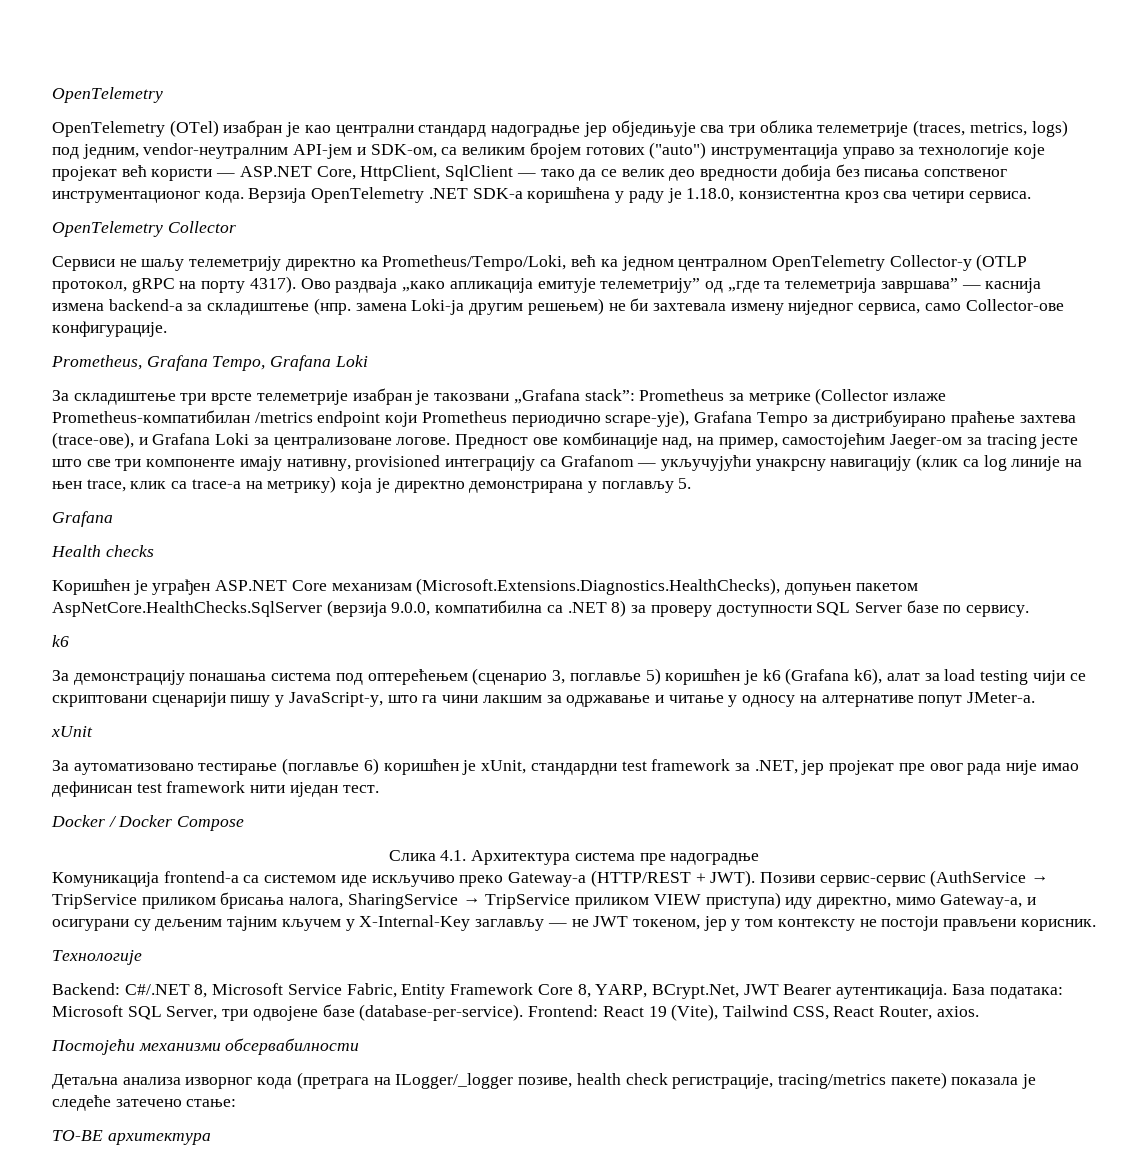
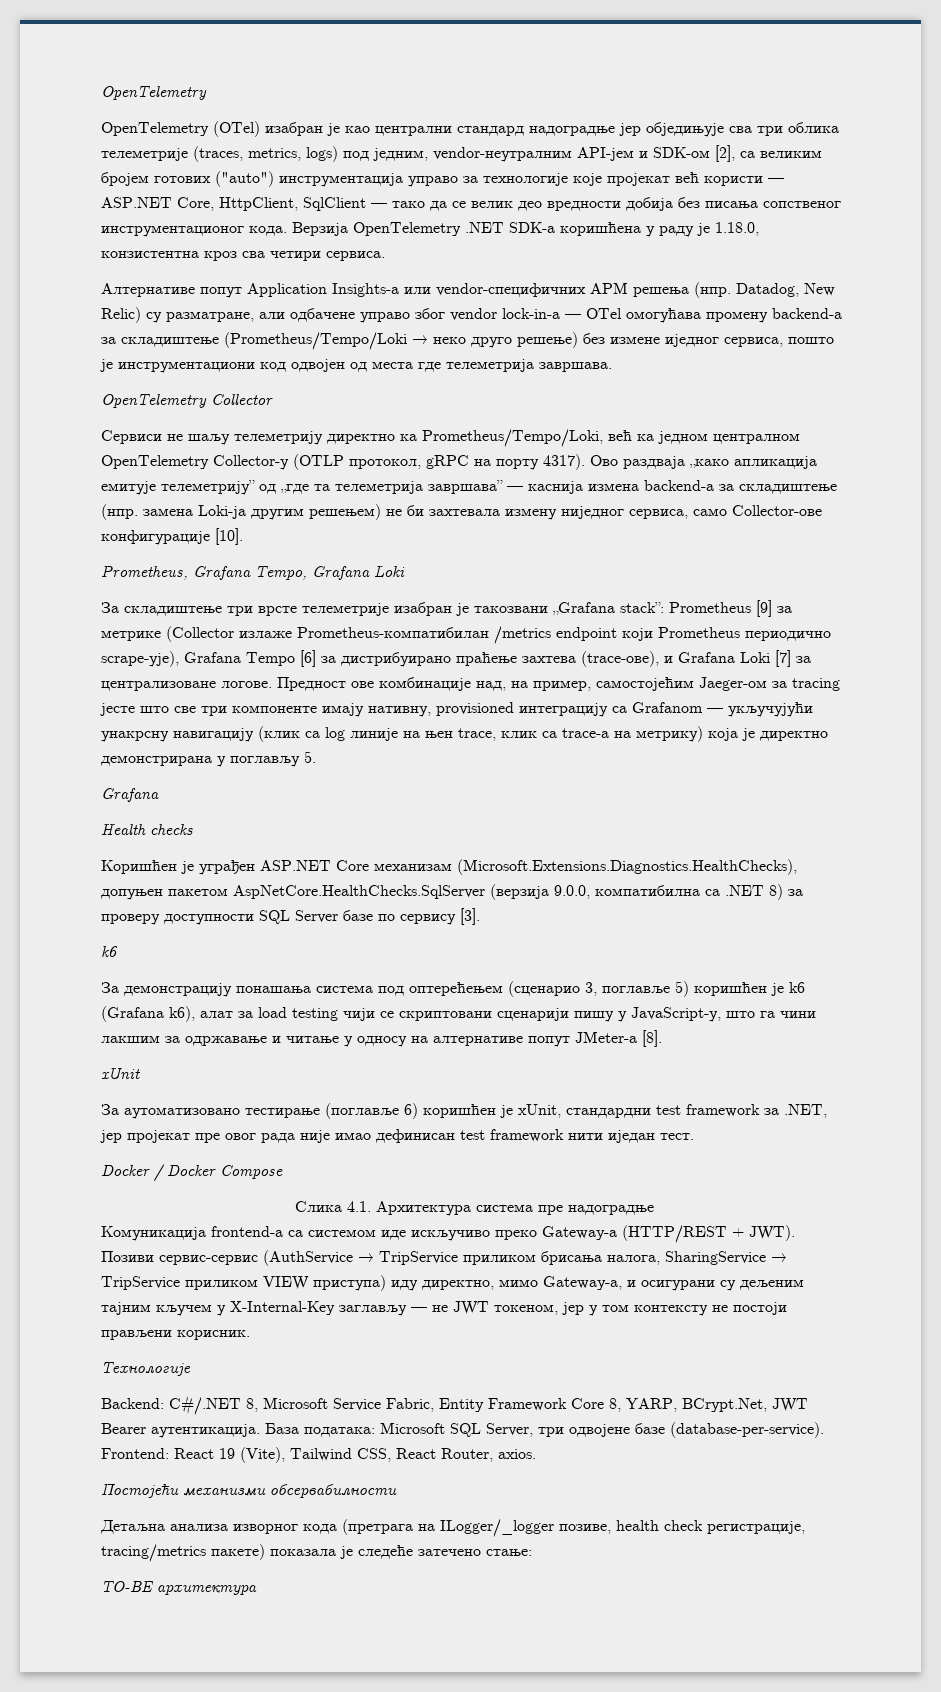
- OpenTelemetry (OTel) изабран је као централни стандард надоградње јер обједињује сва три облика телеметрије (traces, metrics, logs) под једним, vendor-неутралним API-јем и SDK-ом, са великим бројем готових ("auto") инструментација управо за технологије које пројекат већ користи — ASP.NET Core, HttpClient, SqlClient — тако да се велик део вредности добија без писања сопственог инструментационог кода.
+ OpenTelemetry (OTel) изабран је као централни стандард надоградње јер обједињује сва три облика телеметрије (traces, metrics, logs) под једним, vendor-неутралним API-јем и SDK-ом [2], са великим бројем готових ("auto") инструментација управо за технологије које пројекат већ користи — ASP.NET Core, HttpClient, SqlClient — тако да се велик део вредности добија без писања сопственог инструментационог кода.
+ Алтернативе попут Application Insights-а или vendor-специфичних APM решења (нпр. Datadog, New Relic) су разматране, али одбачене управо због vendor lock-in-а — OTel омогућава промену backend-а за складиштење (Prometheus/Tempo/Loki → неко друго решење) без измене иједног сервиса, пошто је инструментациони код одвојен од места где телеметрија завршава.
- Ово раздваја „како апликација емитује телеметрију” од „где та телеметрија завршава” — каснија измена backend-а за складиштење (нпр. замена Loki-ја другим решењем) не би захтевала измену ниједног сервиса, само Collector-ове конфигурације.
+ Ово раздваја „како апликација емитује телеметрију” од „где та телеметрија завршава” — каснија измена backend-а за складиштење (нпр. замена Loki-ја другим решењем) не би захтевала измену ниједног сервиса, само Collector-ове конфигурације [10].
- За складиштење три врсте телеметрије изабран је такозвани „Grafana stack”: Prometheus за метрике (Collector излаже Prometheus-компатибилан /metrics endpoint који Prometheus периодично scrape-ује), Grafana Tempo за дистрибуирано праћење захтева (trace-ове), и Grafana Loki за централизоване логове.
+ За складиштење три врсте телеметрије изабран је такозвани „Grafana stack”: Prometheus [9] за метрике (Collector излаже Prometheus-компатибилан /metrics endpoint који Prometheus периодично scrape-ује), Grafana Tempo [6] за дистрибуирано праћење захтева (trace-ове), и Grafana Loki [7] за централизоване логове.
- Коришћен је уграђен ASP.NET Core механизам (Microsoft.Extensions.Diagnostics.HealthChecks), допуњен пакетом AspNetCore.HealthChecks.SqlServer (верзија 9.0.0, компатибилна са .NET 8) за проверу доступности SQL Server базе по сервису.
+ Коришћен је уграђен ASP.NET Core механизам (Microsoft.Extensions.Diagnostics.HealthChecks), допуњен пакетом AspNetCore.HealthChecks.SqlServer (верзија 9.0.0, компатибилна са .NET 8) за проверу доступности SQL Server базе по сервису [3].
- За демонстрацију понашања система под оптерећењем (сценарио 3, поглавље 5) коришћен је k6 (Grafana k6), алат за load testing чији се скриптовани сценарији пишу у JavaScript-у, што га чини лакшим за одржавање и читање у односу на алтернативе попут JMeter-а.
+ За демонстрацију понашања система под оптерећењем (сценарио 3, поглавље 5) коришћен је k6 (Grafana k6), алат за load testing чији се скриптовани сценарији пишу у JavaScript-у, што га чини лакшим за одржавање и читање у односу на алтернативе попут JMeter-а [8].

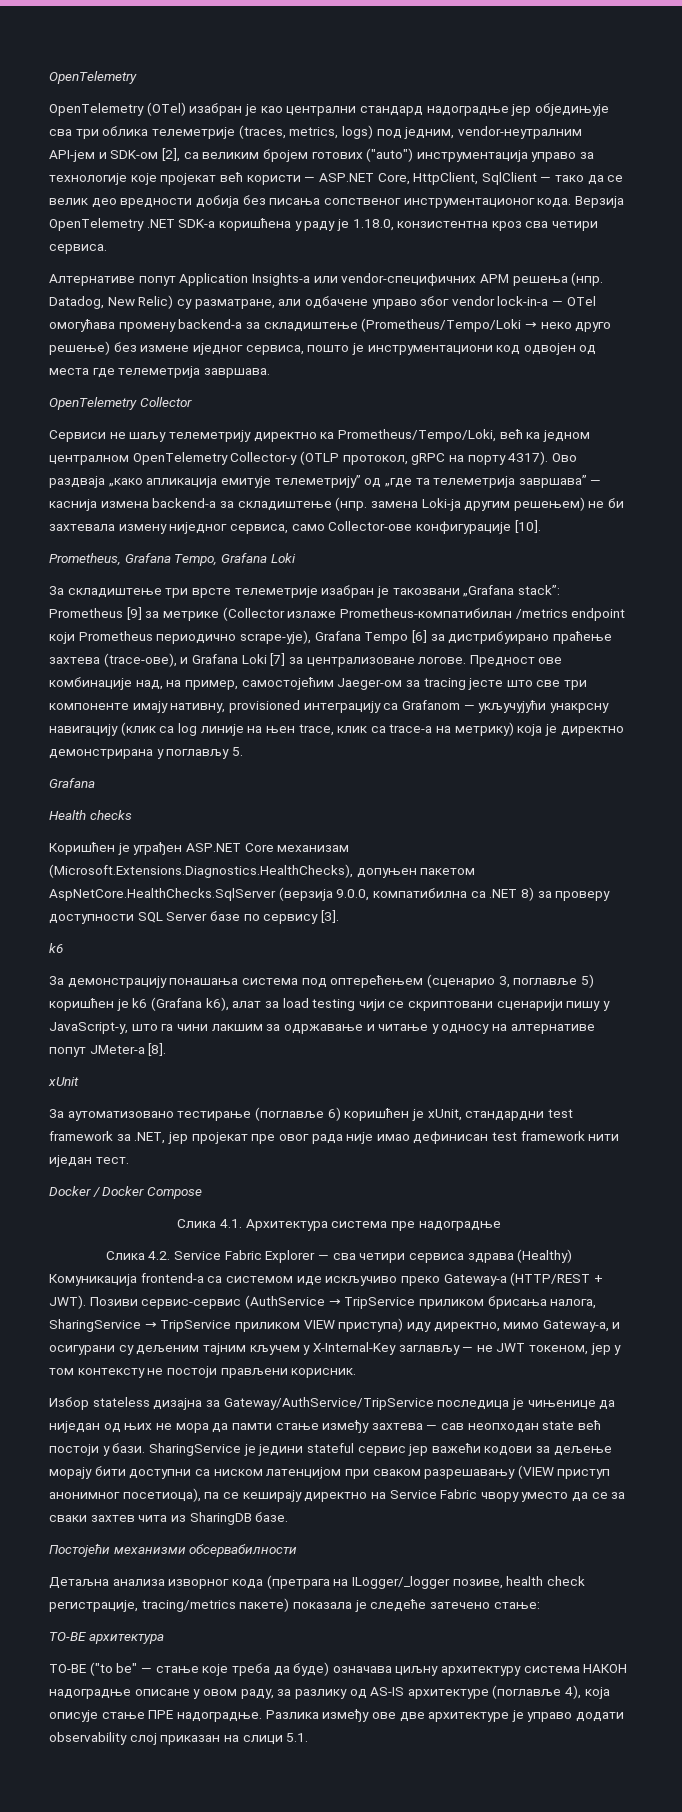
+ Слика 4.2. Service Fabric Explorer — сва четири сервиса здрава (Healthy)
- Технологије
- Backend: C#/.NET 8, Microsoft Service Fabric, Entity Framework Core 8, YARP, BCrypt.Net, JWT Bearer аутентикација. База података: Microsoft SQL Server, три одвојене базе (database-per-service). Frontend: React 19 (Vite), Tailwind CSS, React Router, axios.
+ Избор stateless дизајна за Gateway/AuthService/TripService последица је чињенице да ниједан од њих не мора да памти стање између захтева — сав неопходан state већ постоји у бази. SharingService је једини stateful сервис јер важећи кодови за дељење морају бити доступни са ниском латенцијом при сваком разрешавању (VIEW приступ анонимног посетиоца), па се кеширају директно на Service Fabric чвору уместо да се за сваки захтев чита из SharingDB базе.
+ TO-BE ("to be" — стање које треба да буде) означава циљну архитектуру система НАКОН надоградње описане у овом раду, за разлику од AS-IS архитектуре (поглавље 4), која описује стање ПРЕ надоградње. Разлика између ове две архитектуре је управо додати observability слој приказан на слици 5.1.

